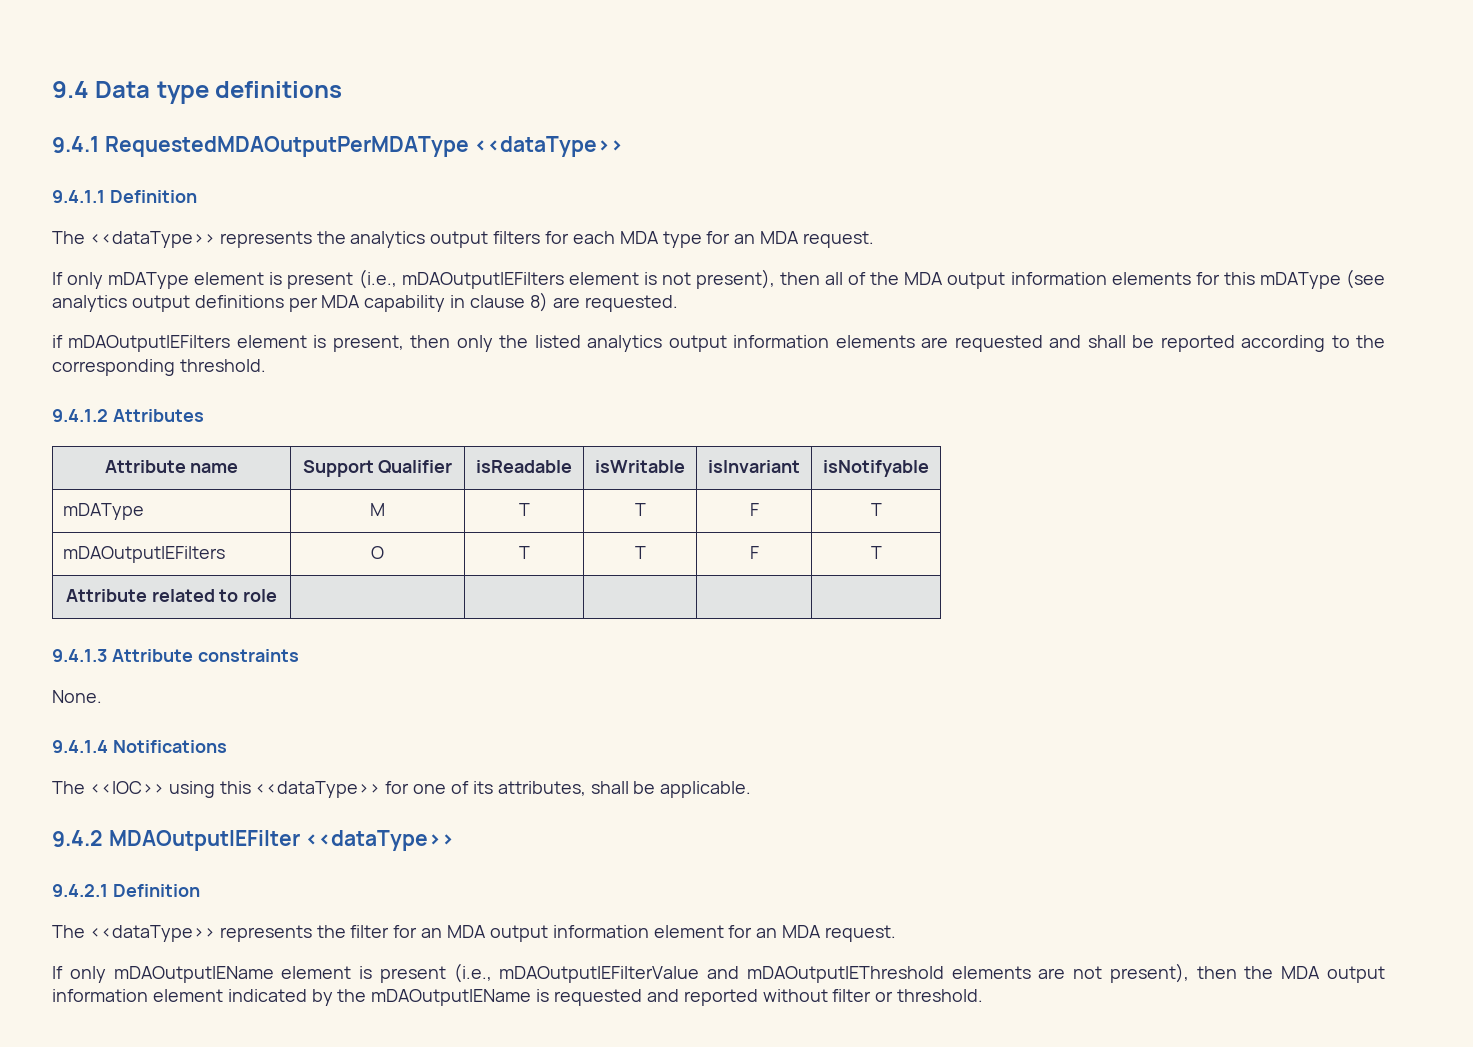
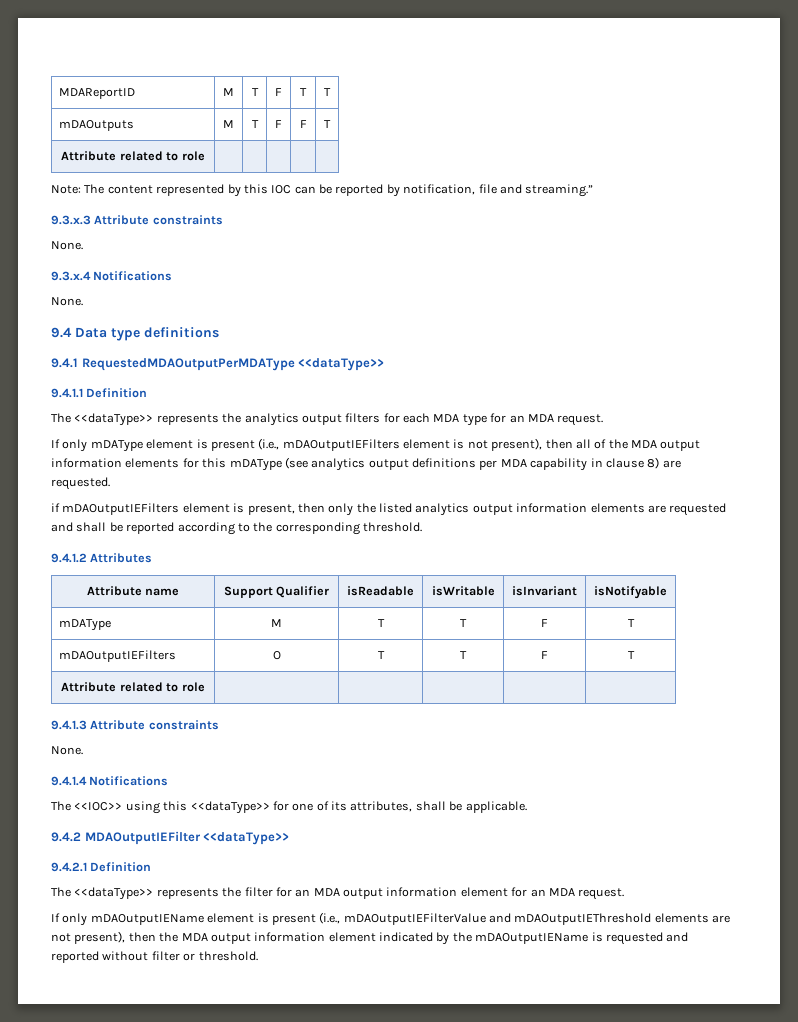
+ MDAReportID | M | T | F | T | T
+ mDAOutputs | M | T | F | F | T
+ Attribute related to role | | | | |
+ Note: The content represented by this IOC can be reported by notification, file and streaming.”
+ 9.3.x.3 Attribute constraints
+ None.
+ 9.3.x.4 Notifications
+ None.

